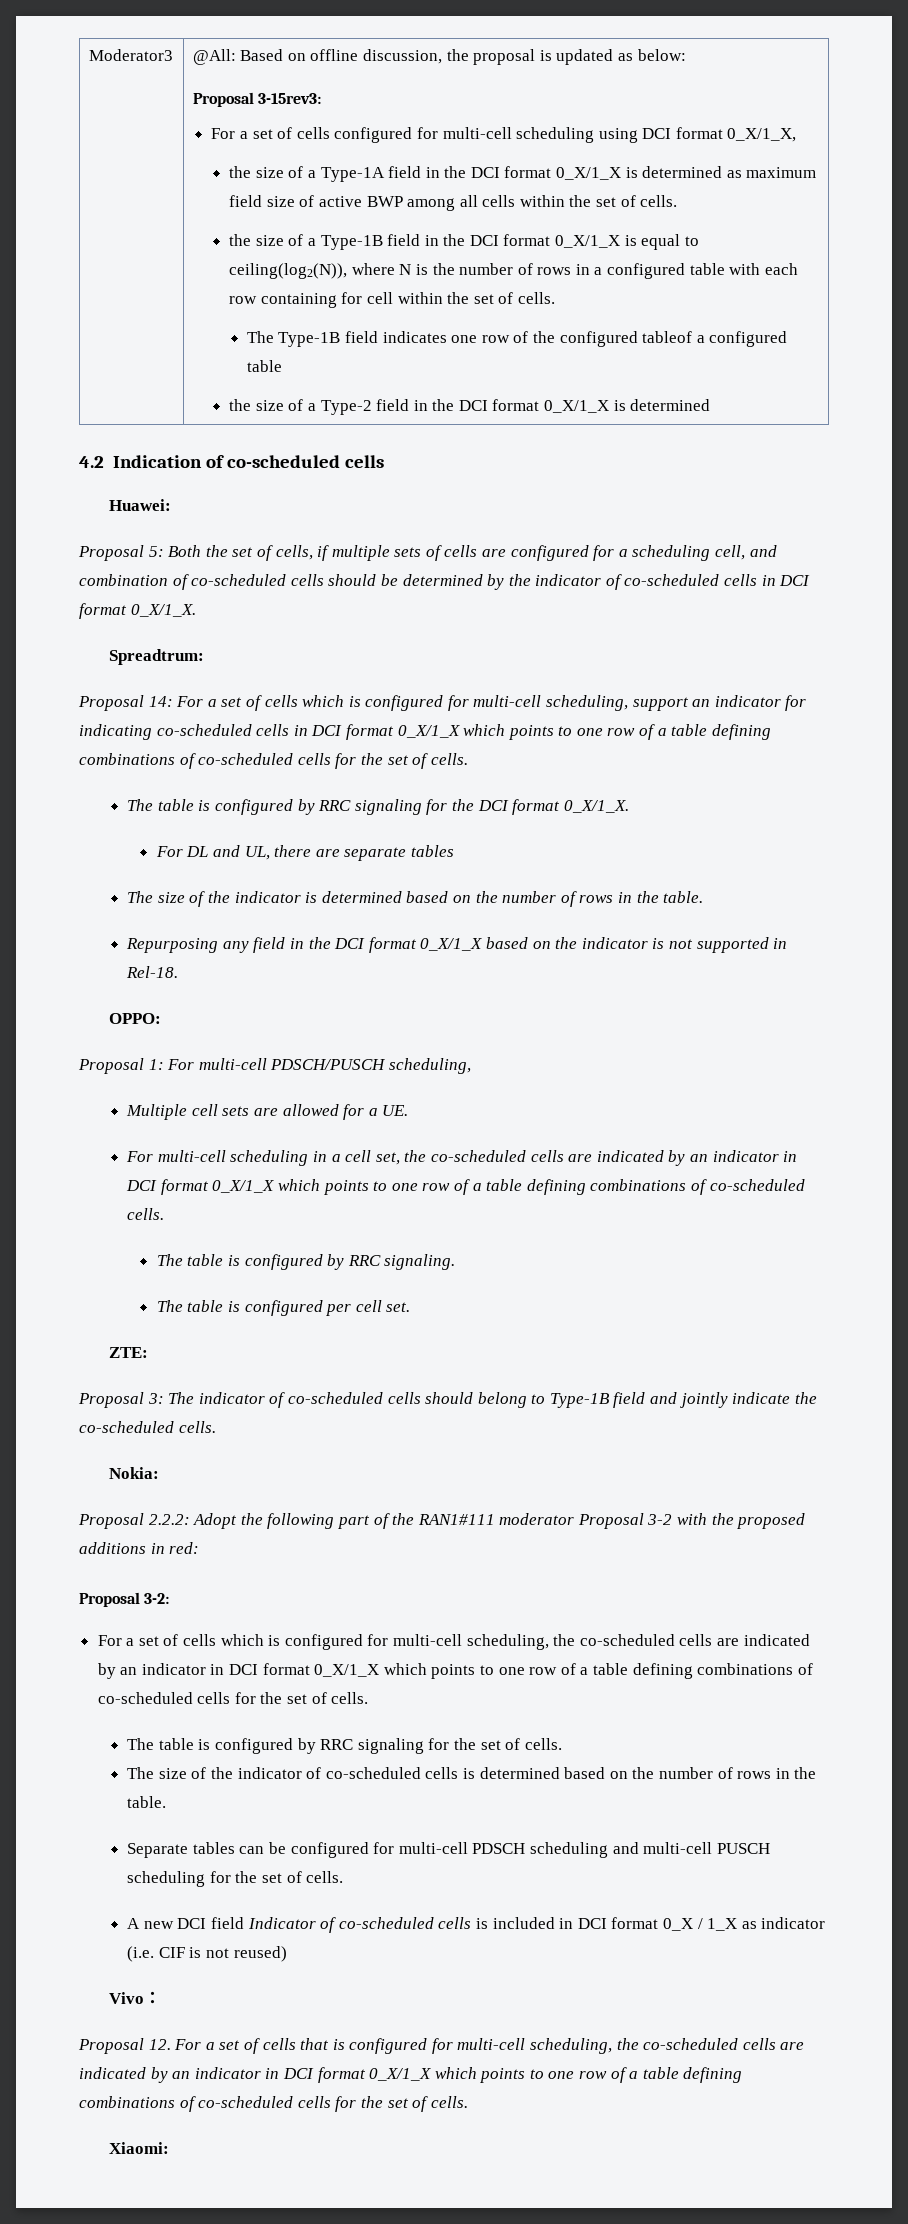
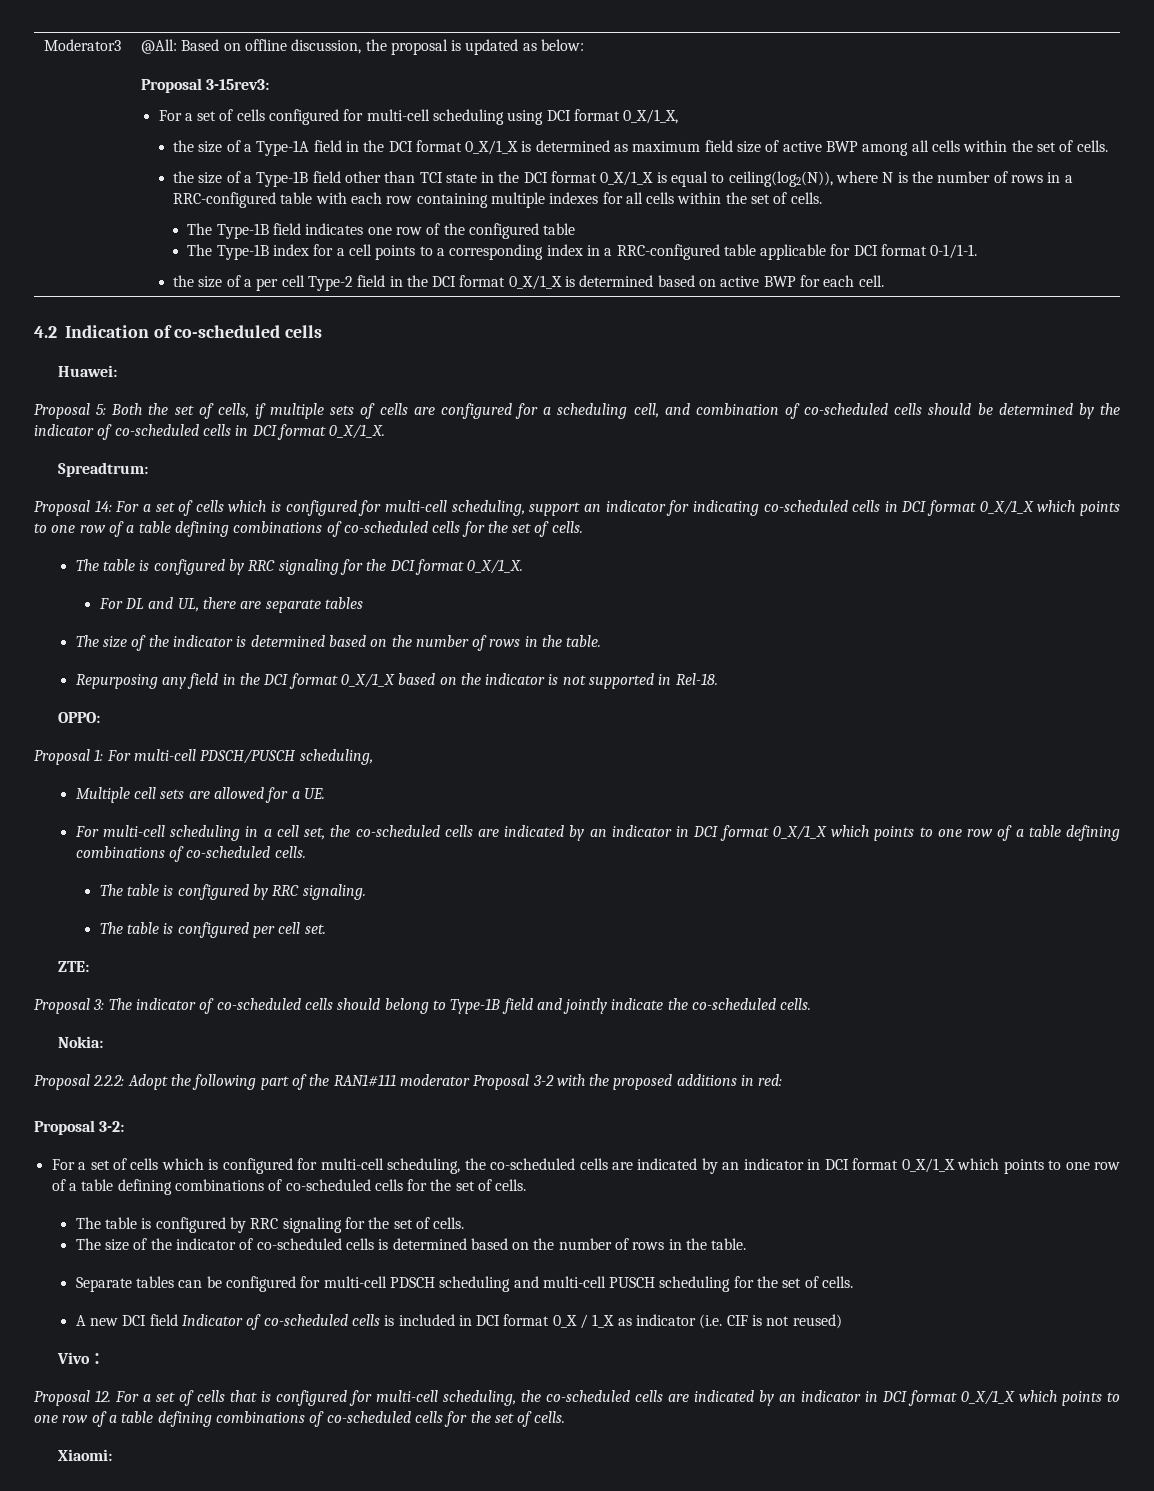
- the size of a Type-1B field in the DCI format 0_X/1_X is equal to ceiling(log2(N)), where N is the number of rows in a configured table with each row containing for cell within the set of cells.
+ the size of a Type-1B field other than TCI state in the DCI format 0_X/1_X is equal to ceiling(log2(N)), where N is the number of rows in a RRC-configured table with each row containing multiple indexes for all cells within the set of cells.
- The Type-1B field indicates one row of the configured tableof a configured table
- the size of a Type-2 field in the DCI format 0_X/1_X is determined
+ The Type-1B field indicates one row of the configured table
+ The Type-1B index for a cell points to a corresponding index in a RRC-configured table applicable for DCI format 0-1/1-1.
+ the size of a per cell Type-2 field in the DCI format 0_X/1_X is determined based on active BWP for each cell.

